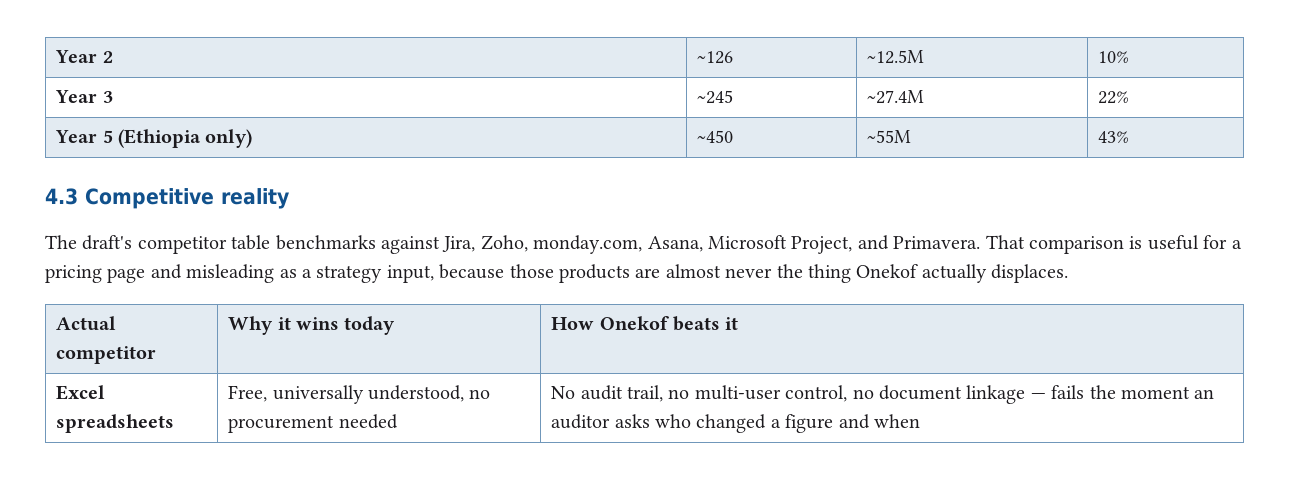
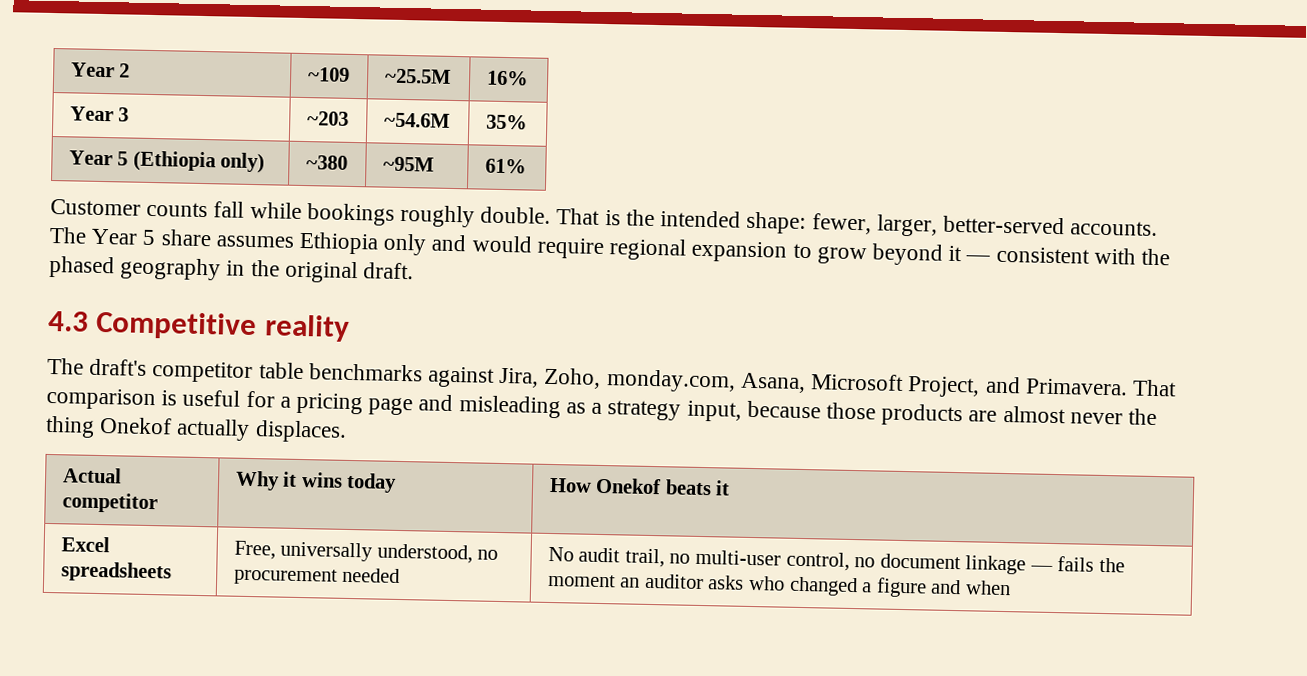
- Year 2 | ~126 | ~12.5M | 10%
+ Year 2 | ~109 | ~25.5M | 16%
- Year 3 | ~245 | ~27.4M | 22%
+ Year 3 | ~203 | ~54.6M | 35%
- Year 5 (Ethiopia only) | ~450 | ~55M | 43%
+ Year 5 (Ethiopia only) | ~380 | ~95M | 61%
+ Customer counts fall while bookings roughly double. That is the intended shape: fewer, larger, better-served accounts. The Year 5 share assumes Ethiopia only and would require regional expansion to grow beyond it — consistent with the phased geography in the original draft.

